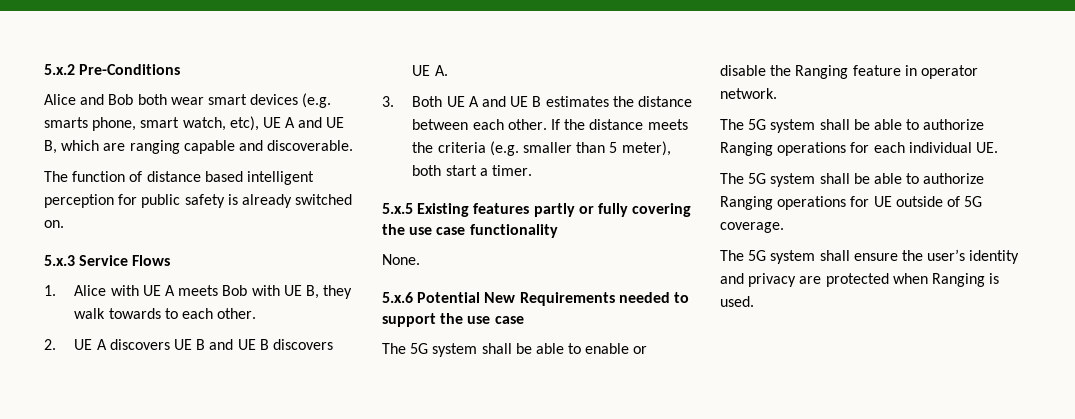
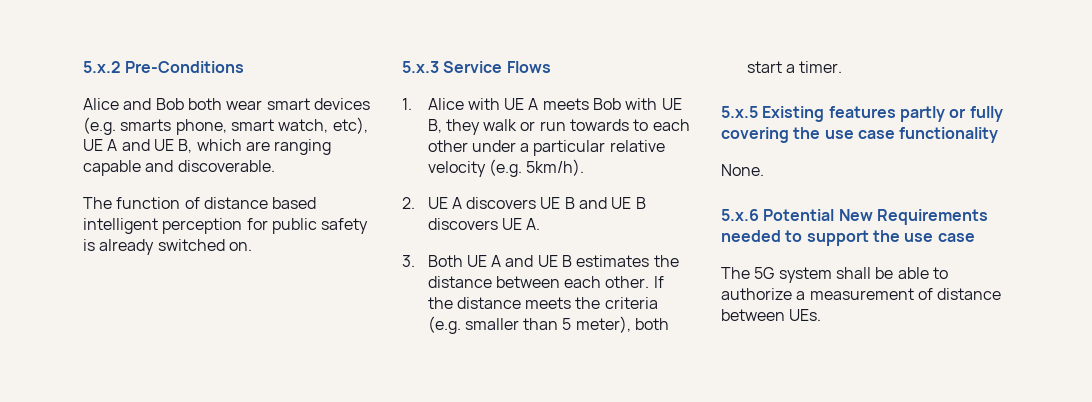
- 1. Alice with UE A meets Bob with UE B, they walk towards to each other.
+ 1. Alice with UE A meets Bob with UE B, they walk or run towards to each other under a particular relative velocity (e.g. 5km/h).
- The 5G system shall be able to enable or disable the Ranging feature in operator network.
- The 5G system shall be able to authorize Ranging operations for each individual UE.
- The 5G system shall be able to authorize Ranging operations for UE outside of 5G coverage.
- The 5G system shall ensure the user’s identity and privacy are protected when Ranging is used.
+ The 5G system shall be able to authorize a measurement of distance between UEs.

